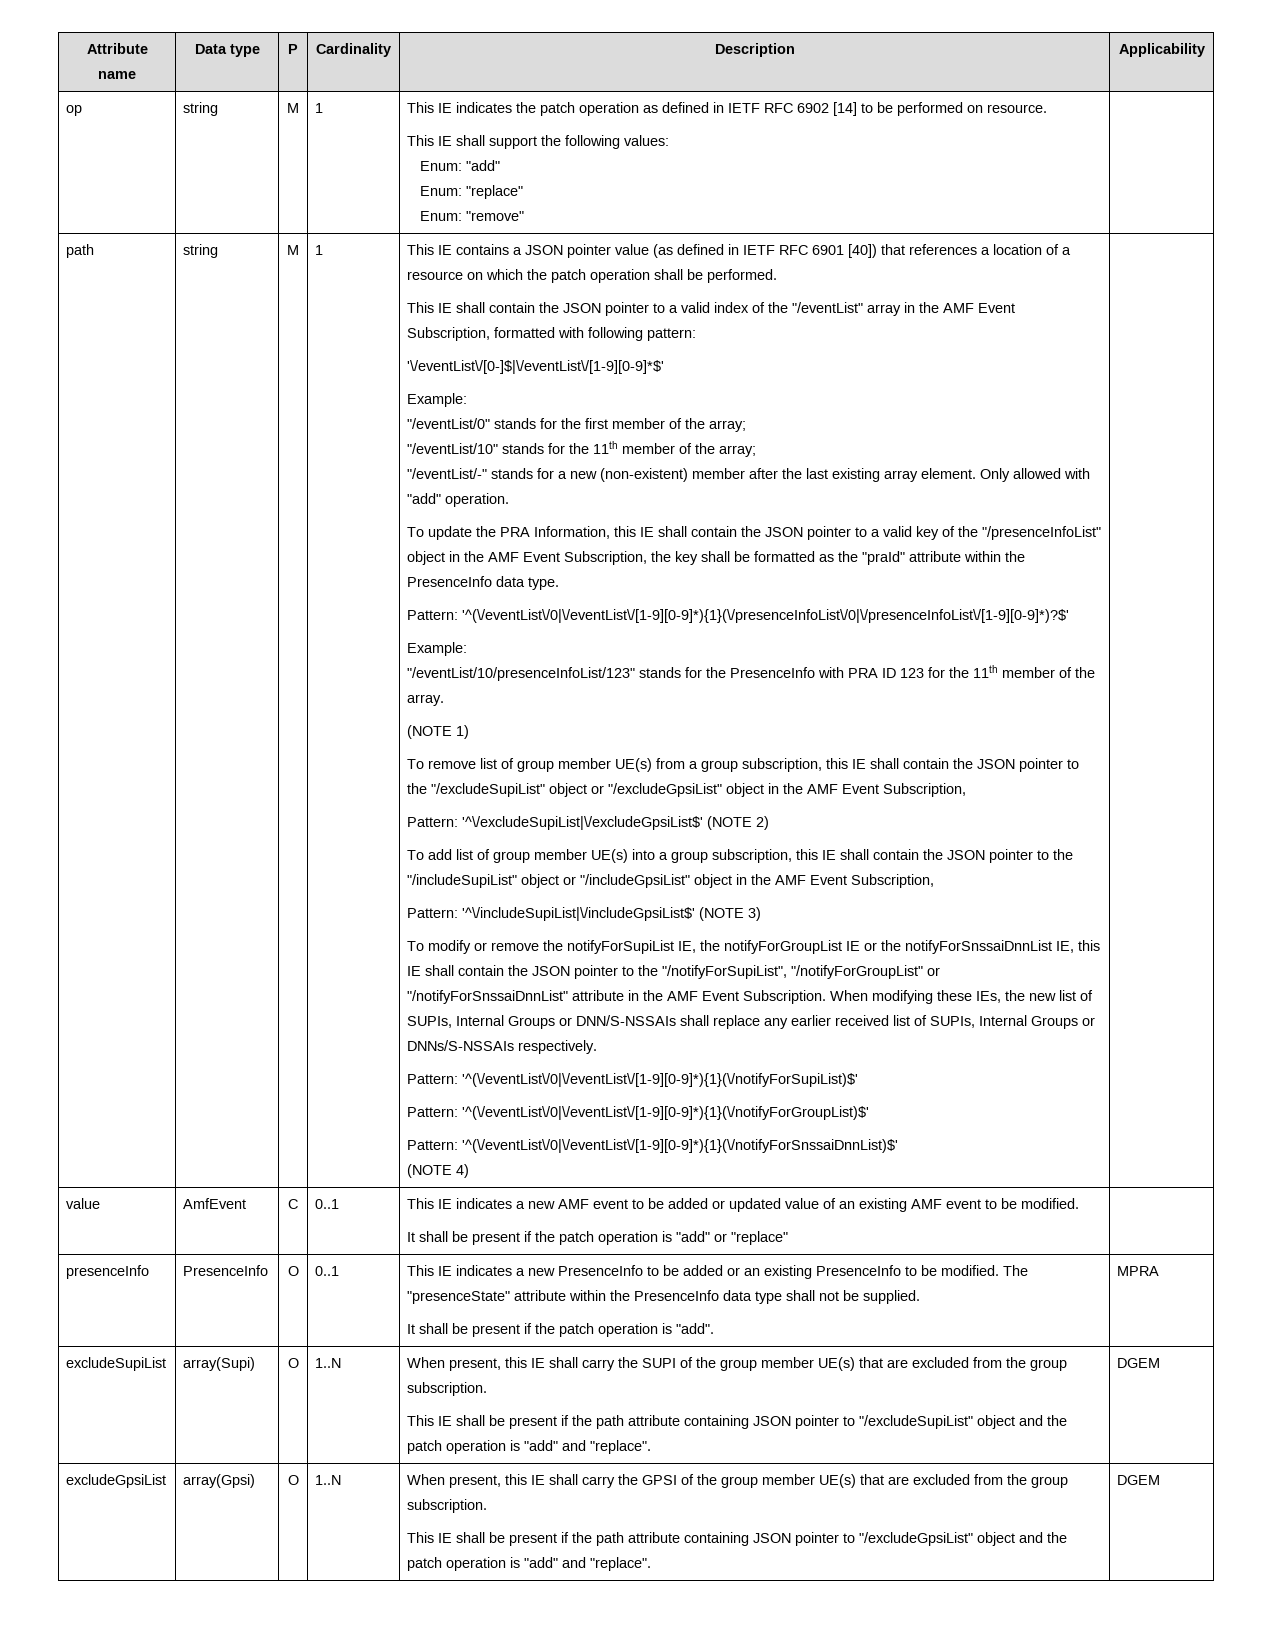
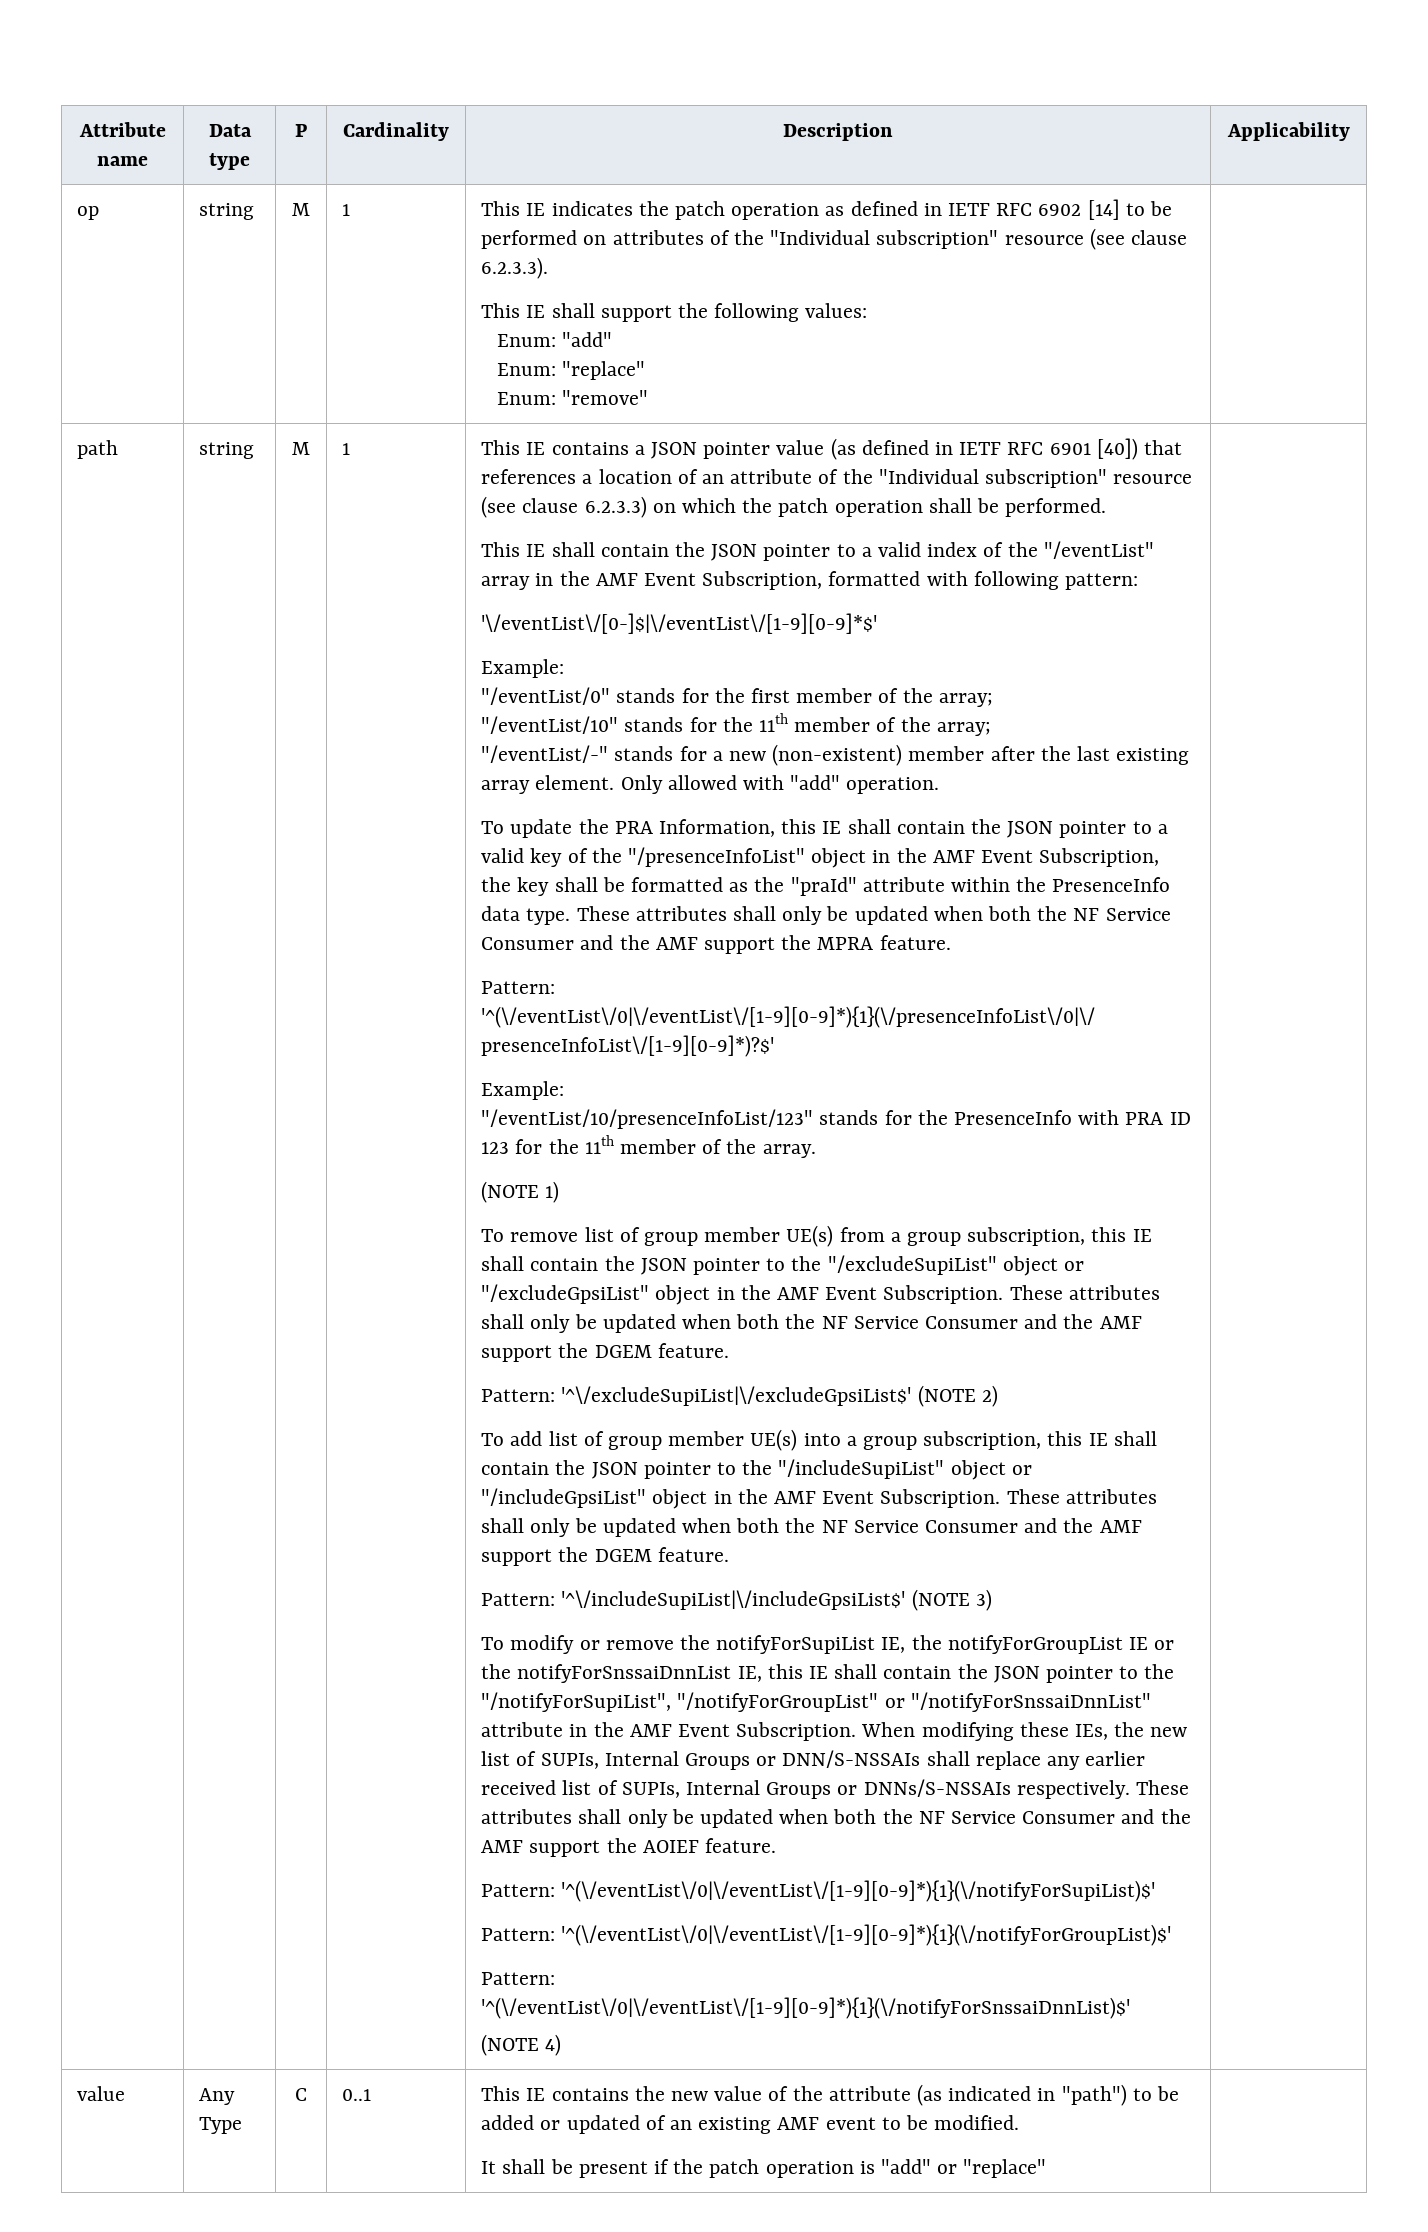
- This IE indicates the patch operation as defined in IETF RFC 6902 [14] to be performed on resource.
+ This IE indicates the patch operation as defined in IETF RFC 6902 [14] to be performed on attributes of the "Individual subscription" resource (see clause 6.2.3.3).
- This IE contains a JSON pointer value (as defined in IETF RFC 6901 [40]) that references a location of a resource on which the patch operation shall be performed.
+ This IE contains a JSON pointer value (as defined in IETF RFC 6901 [40]) that references a location of an attribute of the "Individual subscription" resource (see clause 6.2.3.3) on which the patch operation shall be performed.
+ These attributes shall only be updated when both the NF Service Consumer and the AMF support the MPRA feature.
- To remove list of group member UE(s) from a group subscription, this IE shall contain the JSON pointer to the "/excludeSupiList" object or "/excludeGpsiList" object in the AMF Event Subscription,
+ To remove list of group member UE(s) from a group subscription, this IE shall contain the JSON pointer to the "/excludeSupiList" object or "/excludeGpsiList" object in the AMF Event Subscription. These attributes shall only be updated when both the NF Service Consumer and the AMF support the DGEM feature.
- To add list of group member UE(s) into a group subscription, this IE shall contain the JSON pointer to the "/includeSupiList" object or "/includeGpsiList" object in the AMF Event Subscription,
+ To add list of group member UE(s) into a group subscription, this IE shall contain the JSON pointer to the "/includeSupiList" object or "/includeGpsiList" object in the AMF Event Subscription. These attributes shall only be updated when both the NF Service Consumer and the AMF support the DGEM feature.
+ These attributes shall only be updated when both the NF Service Consumer and the AMF support the AOIEF feature.
- AmfEvent
+ Any Type
- This IE indicates a new AMF event to be added or updated value of an existing AMF event to be modified.
+ This IE contains the new value of the attribute (as indicated in "path") to be added or updated of an existing AMF event to be modified.
- presenceInfo | PresenceInfo | O | 0..1 | This IE indicates a new PresenceInfo to be added or an existing PresenceInfo to be modified. The "presenceState" attribute within the PresenceInfo data type shall not be supplied.
- It shall be present if the patch operation is "add". | MPRA
- excludeSupiList | array(Supi) | O | 1..N | When present, this IE shall carry the SUPI of the group member UE(s) that are excluded from the group subscription.
- This IE shall be present if the path attribute containing JSON pointer to "/excludeSupiList" object and the patch operation is "add" and "replace". | DGEM
- excludeGpsiList | array(Gpsi) | O | 1..N | When present, this IE shall carry the GPSI of the group member UE(s) that are excluded from the group subscription.
- This IE shall be present if the path attribute containing JSON pointer to "/excludeGpsiList" object and the patch operation is "add" and "replace". | DGEM

